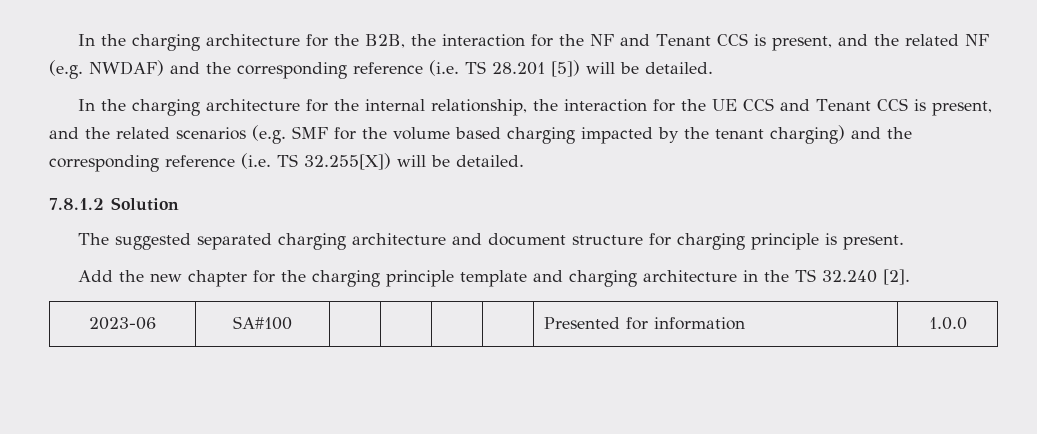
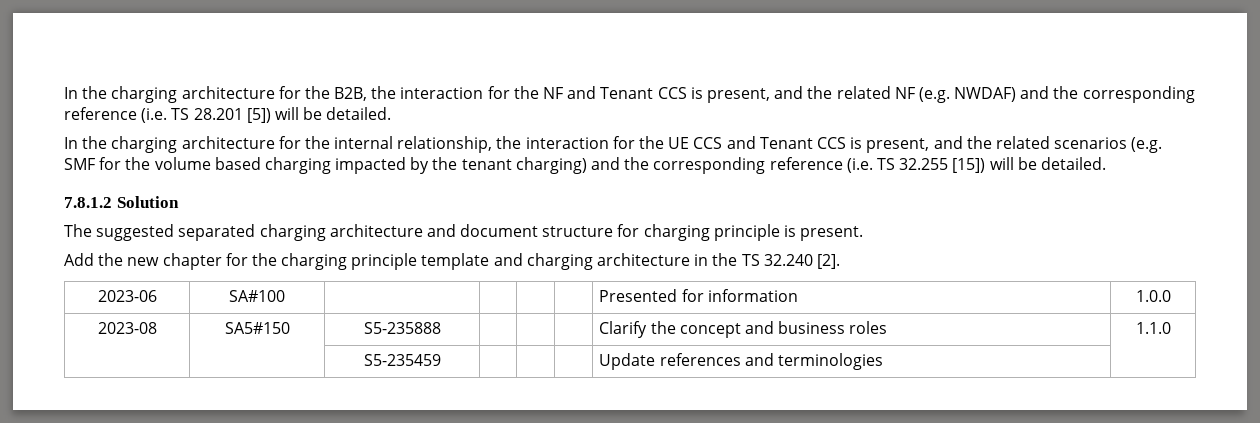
- In the charging architecture for the internal relationship, the interaction for the UE CCS and Tenant CCS is present, and the related scenarios (e.g. SMF for the volume based charging impacted by the tenant charging) and the corresponding reference (i.e. TS 32.255[X]) will be detailed.
+ In the charging architecture for the internal relationship, the interaction for the UE CCS and Tenant CCS is present, and the related scenarios (e.g. SMF for the volume based charging impacted by the tenant charging) and the corresponding reference (i.e. TS 32.255 [15]) will be detailed.
+ 2023-08 | SA5#150 | S5-235888 | | | | Clarify the concept and business roles | 1.1.0
+ | | S5-235459 | | | | Update references and terminologies |

